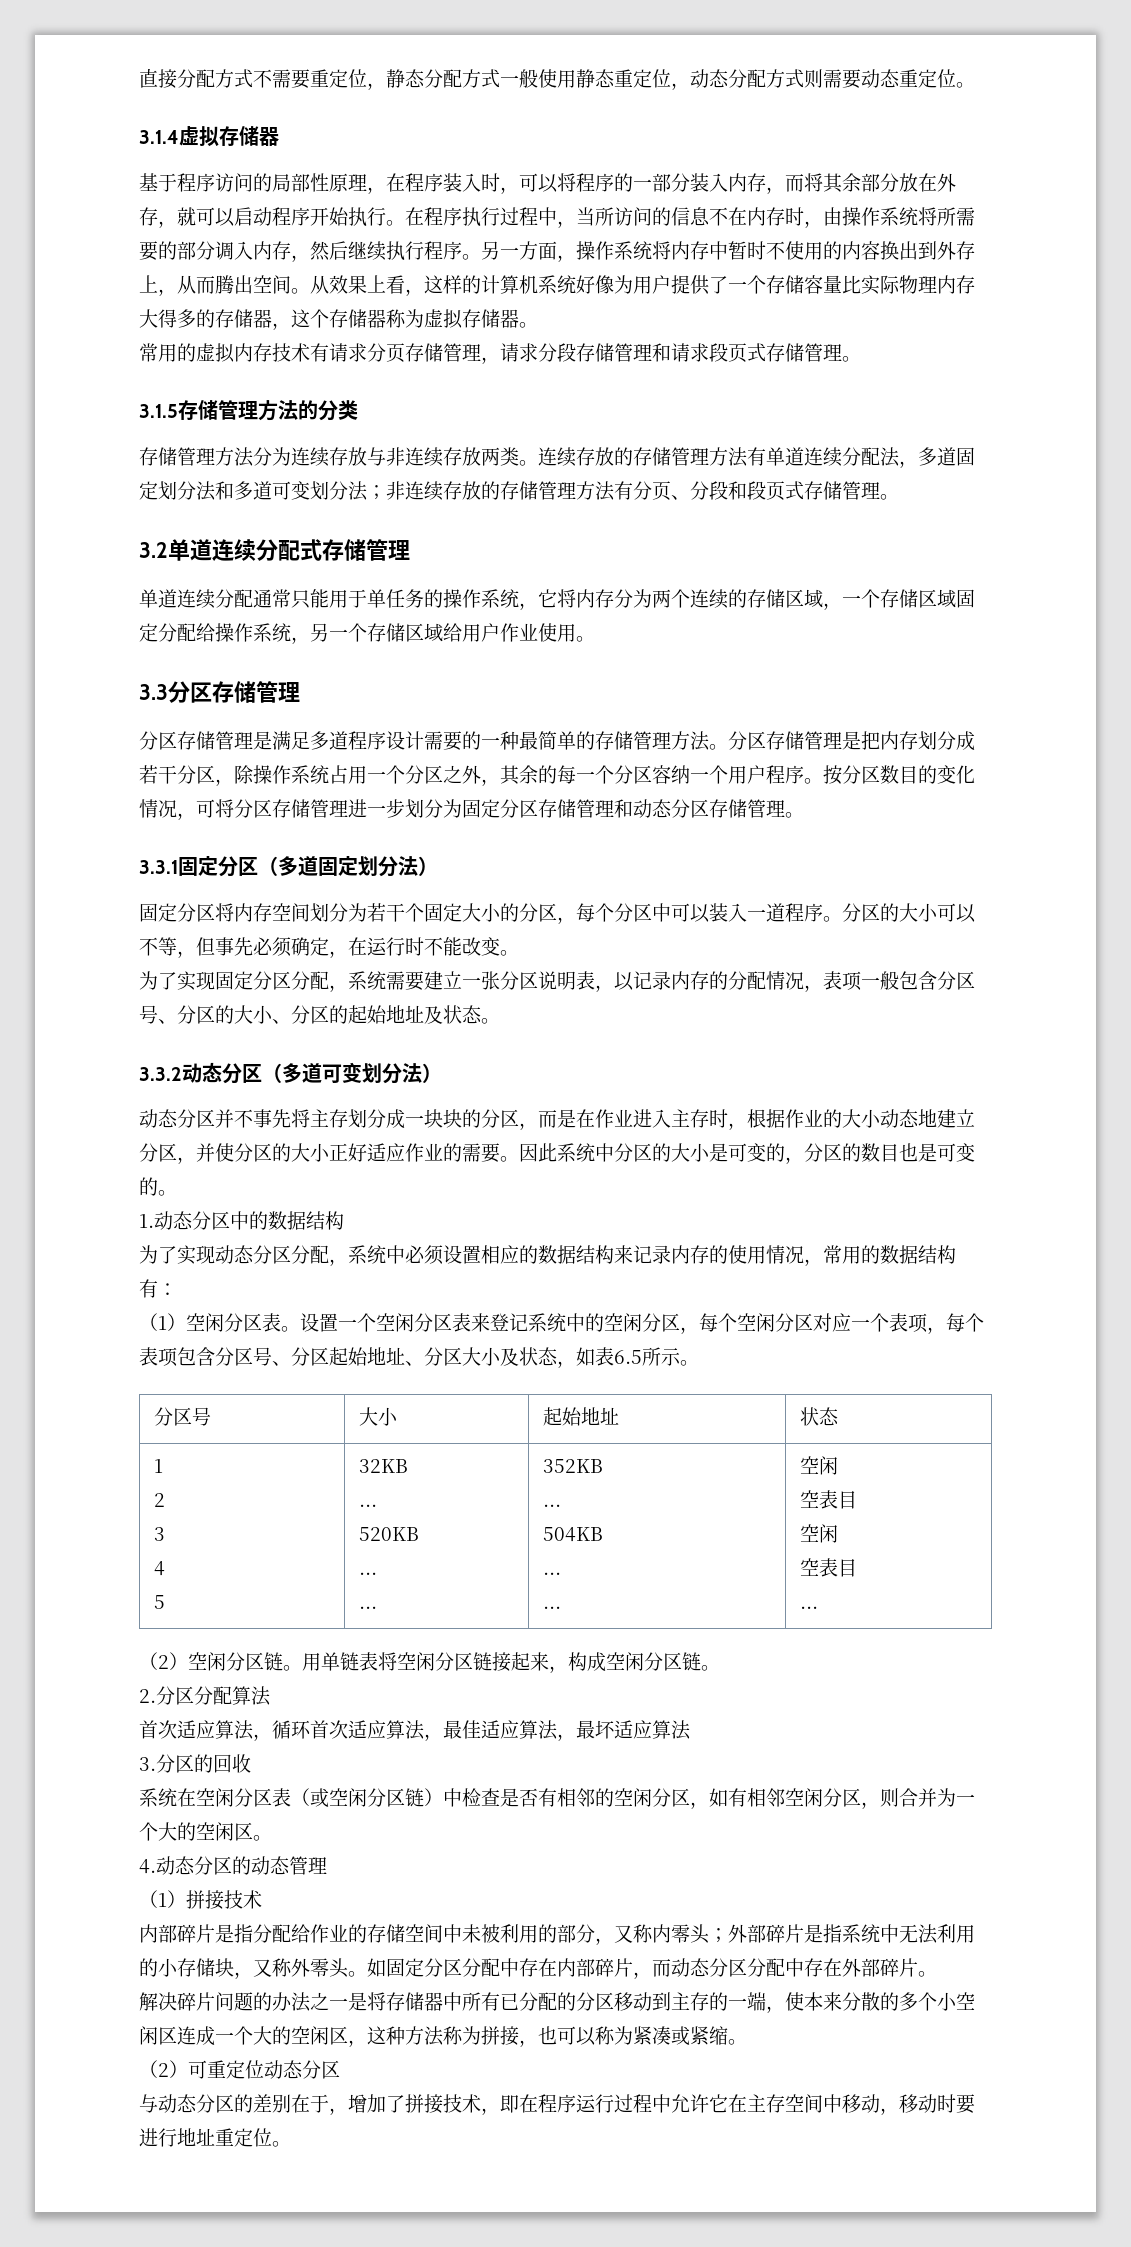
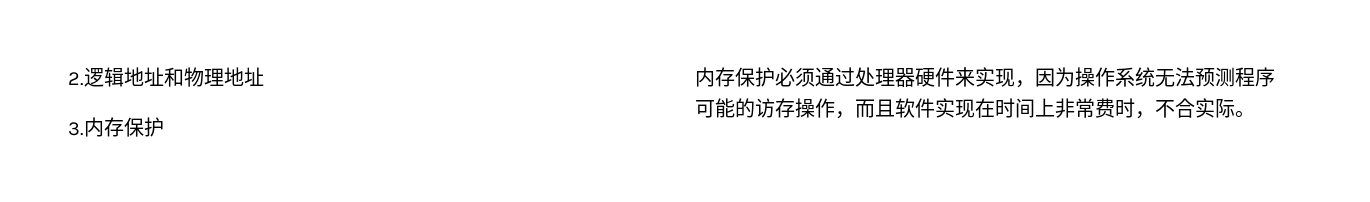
- 直接分配方式不需要重定位，静态分配方式一般使用静态重定位，动态分配方式则需要动态重定位。
- 3.1.4虚拟存储器
- 基于程序访问的局部性原理，在程序装入时，可以将程序的一部分装入内存，而将其余部分放在外存，就可以启动程序开始执行。在程序执行过程中，当所访问的信息不在内存时，由操作系统将所需要的部分调入内存，然后继续执行程序。另一方面，操作系统将内存中暂时不使用的内容换出到外存上，从而腾出空间。从效果上看，这样的计算机系统好像为用户提供了一个存储容量比实际物理内存大得多的存储器，这个存储器称为虚拟存储器。
- 常用的虚拟内存技术有请求分页存储管理，请求分段存储管理和请求段页式存储管理。
- 3.1.5存储管理方法的分类
- 存储管理方法分为连续存放与非连续存放两类。连续存放的存储管理方法有单道连续分配法，多道固定划分法和多道可变划分法；非连续存放的存储管理方法有分页、分段和段页式存储管理。
- 3.2单道连续分配式存储管理
- 单道连续分配通常只能用于单任务的操作系统，它将内存分为两个连续的存储区域，一个存储区域固定分配给操作系统，另一个存储区域给用户作业使用。
- 3.3分区存储管理
- 分区存储管理是满足多道程序设计需要的一种最简单的存储管理方法。分区存储管理是把内存划分成若干分区，除操作系统占用一个分区之外，其余的每一个分区容纳一个用户程序。按分区数目的变化情况，可将分区存储管理进一步划分为固定分区存储管理和动态分区存储管理。
- 3.3.1固定分区（多道固定划分法）
- 固定分区将内存空间划分为若干个固定大小的分区，每个分区中可以装入一道程序。分区的大小可以不等，但事先必须确定，在运行时不能改变。
- 为了实现固定分区分配，系统需要建立一张分区说明表，以记录内存的分配情况，表项一般包含分区号、分区的大小、分区的起始地址及状态。
- 3.3.2动态分区（多道可变划分法）
- 动态分区并不事先将主存划分成一块块的分区，而是在作业进入主存时，根据作业的大小动态地建立分区，并使分区的大小正好适应作业的需要。因此系统中分区的大小是可变的，分区的数目也是可变的。
- 1.动态分区中的数据结构
- 为了实现动态分区分配，系统中必须设置相应的数据结构来记录内存的使用情况，常用的数据结构有：
- （1）空闲分区表。设置一个空闲分区表来登记系统中的空闲分区，每个空闲分区对应一个表项，每个表项包含分区号、分区起始地址、分区大小及状态，如表6.5所示。
- 分区号 | 大小 | 起始地址 | 状态
- 1
- 2
- 3
- 4
- 5 | 32KB
- ...
- 520KB
- ...
- ... | 352KB
- ...
- 504KB
- ...
- ... | 空闲
- 空表目
- 空闲
- 空表目
- ...
- （2）空闲分区链。用单链表将空闲分区链接起来，构成空闲分区链。
- 2.分区分配算法
- 首次适应算法，循环首次适应算法，最佳适应算法，最坏适应算法
- 3.分区的回收
- 系统在空闲分区表（或空闲分区链）中检查是否有相邻的空闲分区，如有相邻空闲分区，则合并为一个大的空闲区。
- 4.动态分区的动态管理
- （1）拼接技术
- 内部碎片是指分配给作业的存储空间中未被利用的部分，又称内零头；外部碎片是指系统中无法利用的小存储块，又称外零头。如固定分区分配中存在内部碎片，而动态分区分配中存在外部碎片。
- 解决碎片问题的办法之一是将存储器中所有已分配的分区移动到主存的一端，使本来分散的多个小空闲区连成一个大的空闲区，这种方法称为拼接，也可以称为紧凑或紧缩。
- （2）可重定位动态分区
- 与动态分区的差别在于，增加了拼接技术，即在程序运行过程中允许它在主存空间中移动，移动时要进行地址重定位。
+ 2.逻辑地址和物理地址
+ 3.内存保护
+ 内存保护必须通过处理器硬件来实现，因为操作系统无法预测程序可能的访存操作，而且软件实现在时间上非常费时，不合实际。

